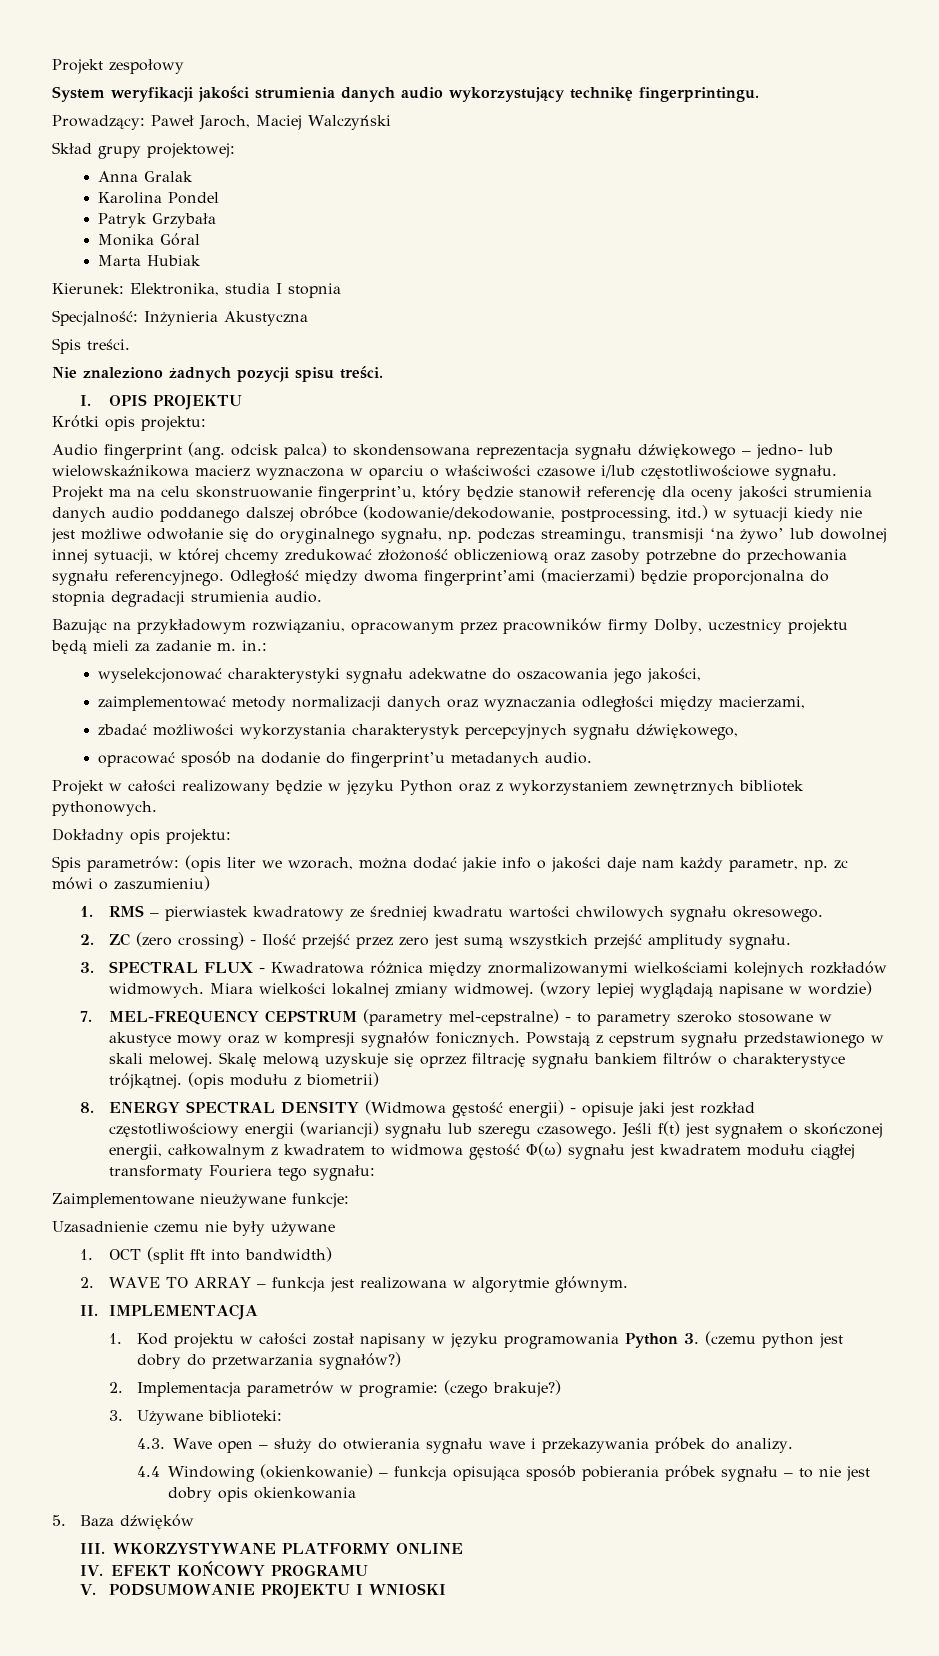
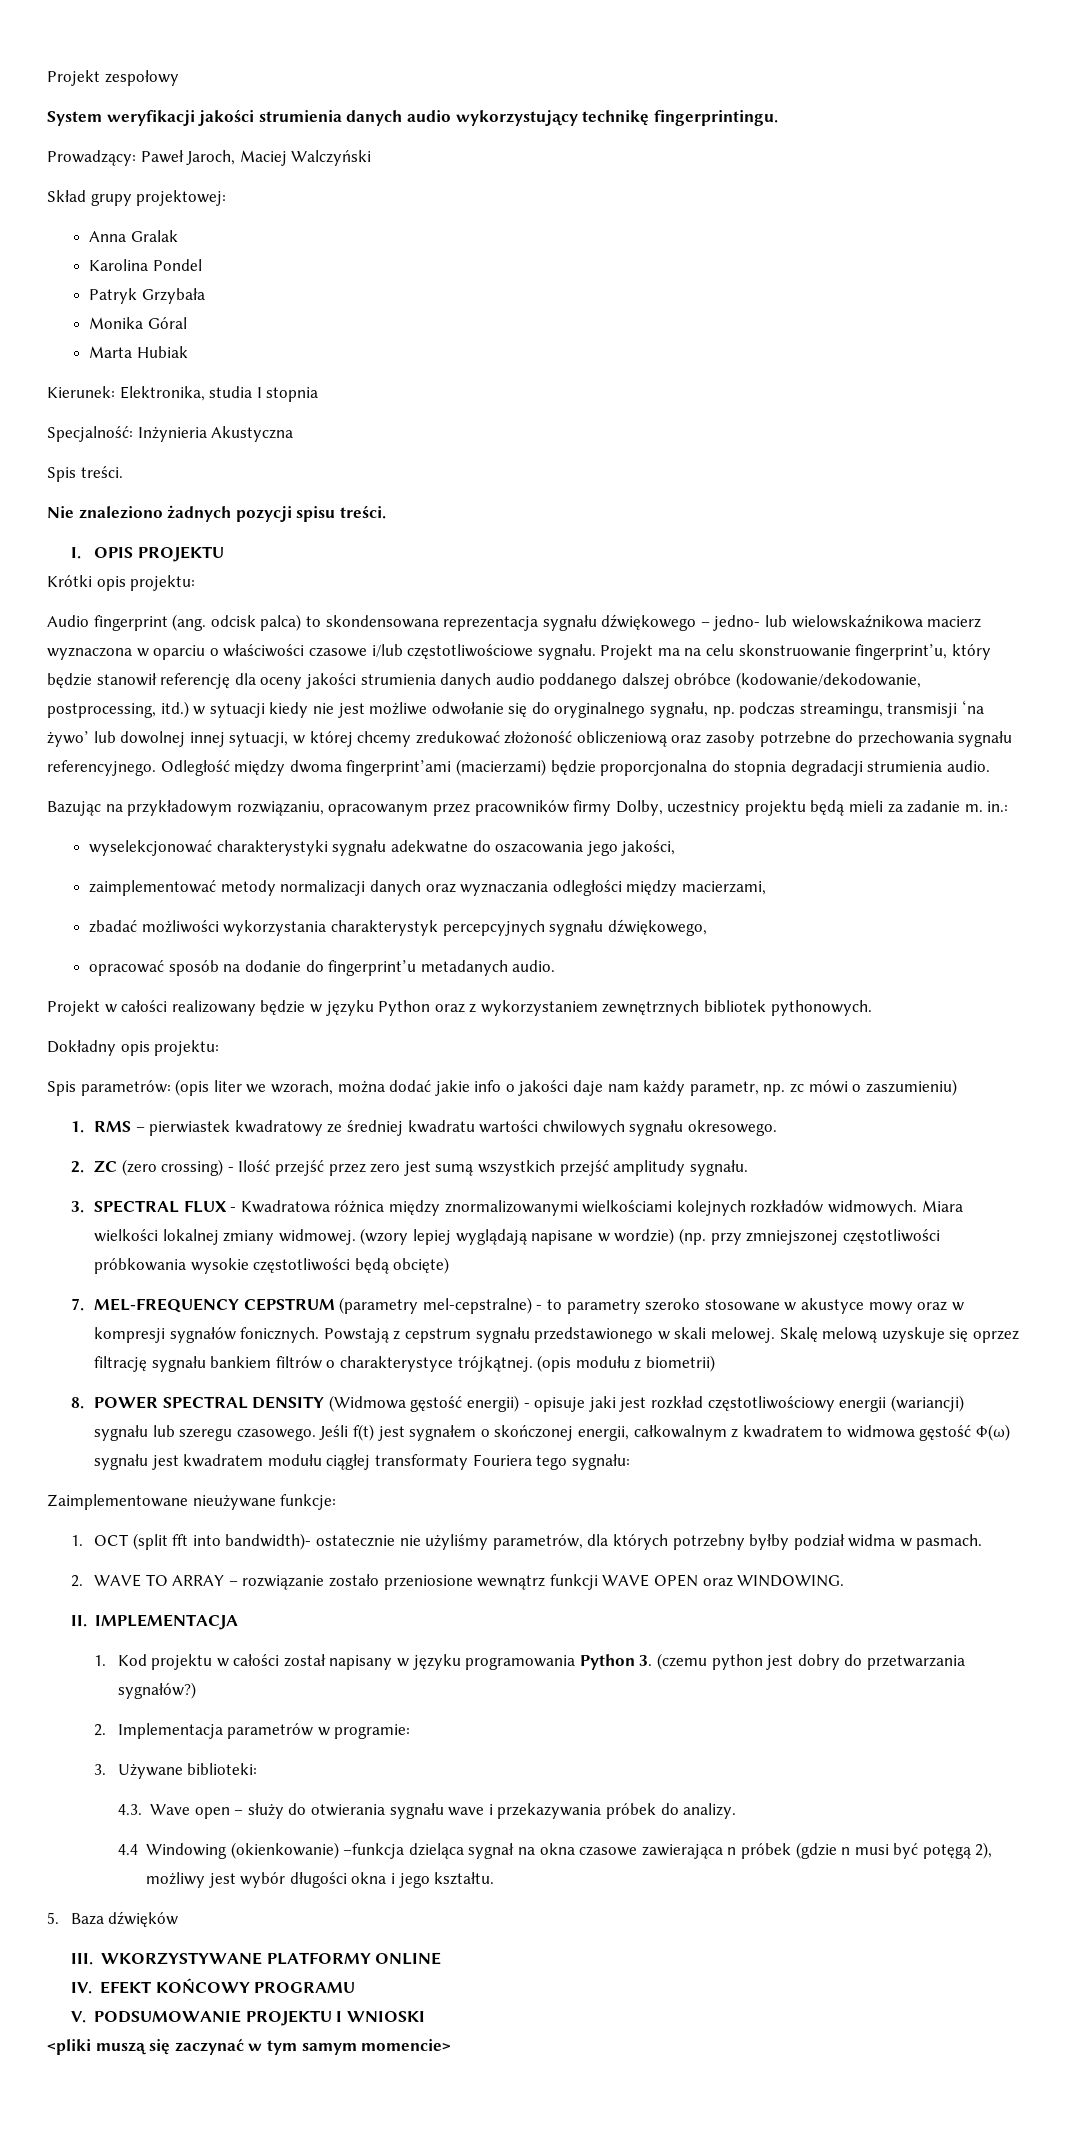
- (wzory lepiej wyglądają napisane w wordzie)
+ (wzory lepiej wyglądają napisane w wordzie) (np. przy zmniejszonej częstotliwości próbkowania wysokie częstotliwości będą obcięte)
- 8. ENERGY SPECTRAL DENSITY (Widmowa gęstość energii) - opisuje jaki jest rozkład częstotliwościowy energii (wariancji) sygnału lub szeregu czasowego.
+ 8. POWER SPECTRAL DENSITY (Widmowa gęstość energii) - opisuje jaki jest rozkład częstotliwościowy energii (wariancji) sygnału lub szeregu czasowego.
- Uzasadnienie czemu nie były używane
- 1. OCT (split fft into bandwidth)
+ 1. OCT (split fft into bandwidth)- ostatecznie nie użyliśmy parametrów, dla których potrzebny byłby podział widma w pasmach.
- 2. WAVE TO ARRAY – funkcja jest realizowana w algorytmie głównym.
+ 2. WAVE TO ARRAY – rozwiązanie zostało przeniosione wewnątrz funkcji WAVE OPEN oraz WINDOWING.
- 2. Implementacja parametrów w programie: (czego brakuje?)
+ 2. Implementacja parametrów w programie:
- 4.4 Windowing (okienkowanie) – funkcja opisująca sposób pobierania próbek sygnału – to nie jest dobry opis okienkowania
+ 4.4 Windowing (okienkowanie) –funkcja dzieląca sygnał na okna czasowe zawierająca n próbek (gdzie n musi być potęgą 2), możliwy jest wybór długości okna i jego kształtu.
+ <pliki muszą się zaczynać w tym samym momencie>

